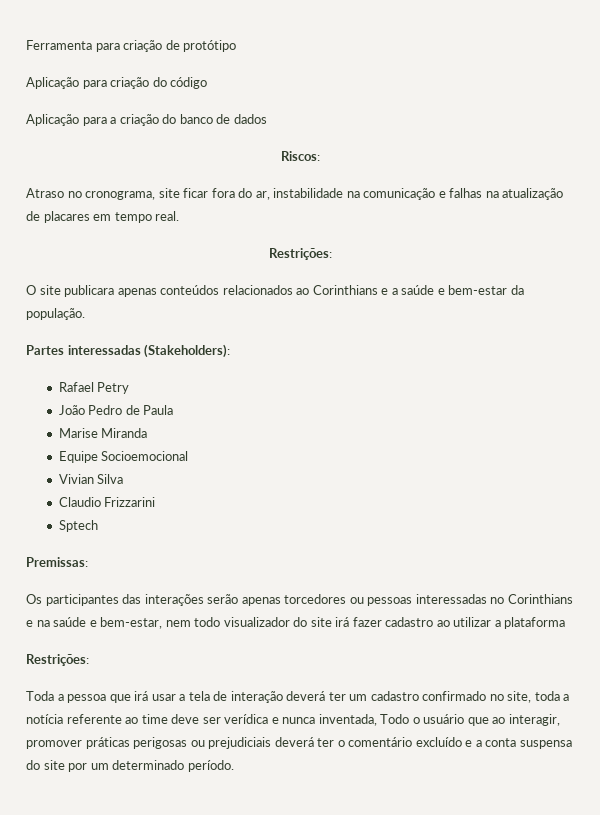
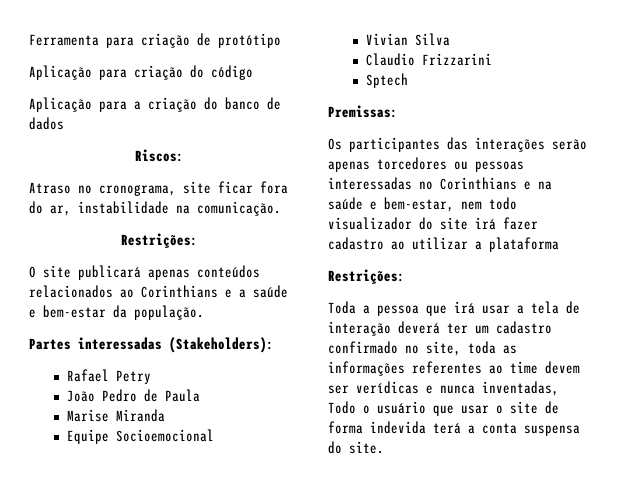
- Atraso no cronograma, site ficar fora do ar, instabilidade na comunicação e falhas na atualização de placares em tempo real.
+ Atraso no cronograma, site ficar fora do ar, instabilidade na comunicação.
- O site publicara apenas conteúdos relacionados ao Corinthians e a saúde e bem-estar da população.
+ O site publicará apenas conteúdos relacionados ao Corinthians e a saúde e bem-estar da população.
- Toda a pessoa que irá usar a tela de interação deverá ter um cadastro confirmado no site, toda a notícia referente ao time deve ser verídica e nunca inventada, Todo o usuário que ao interagir, promover práticas perigosas ou prejudiciais deverá ter o comentário excluído e a conta suspensa do site por um determinado período.
+ Toda a pessoa que irá usar a tela de interação deverá ter um cadastro confirmado no site, toda as informações referentes ao time devem ser verídicas e nunca inventadas, Todo o usuário que usar o site de forma indevida terá a conta suspensa do site.

